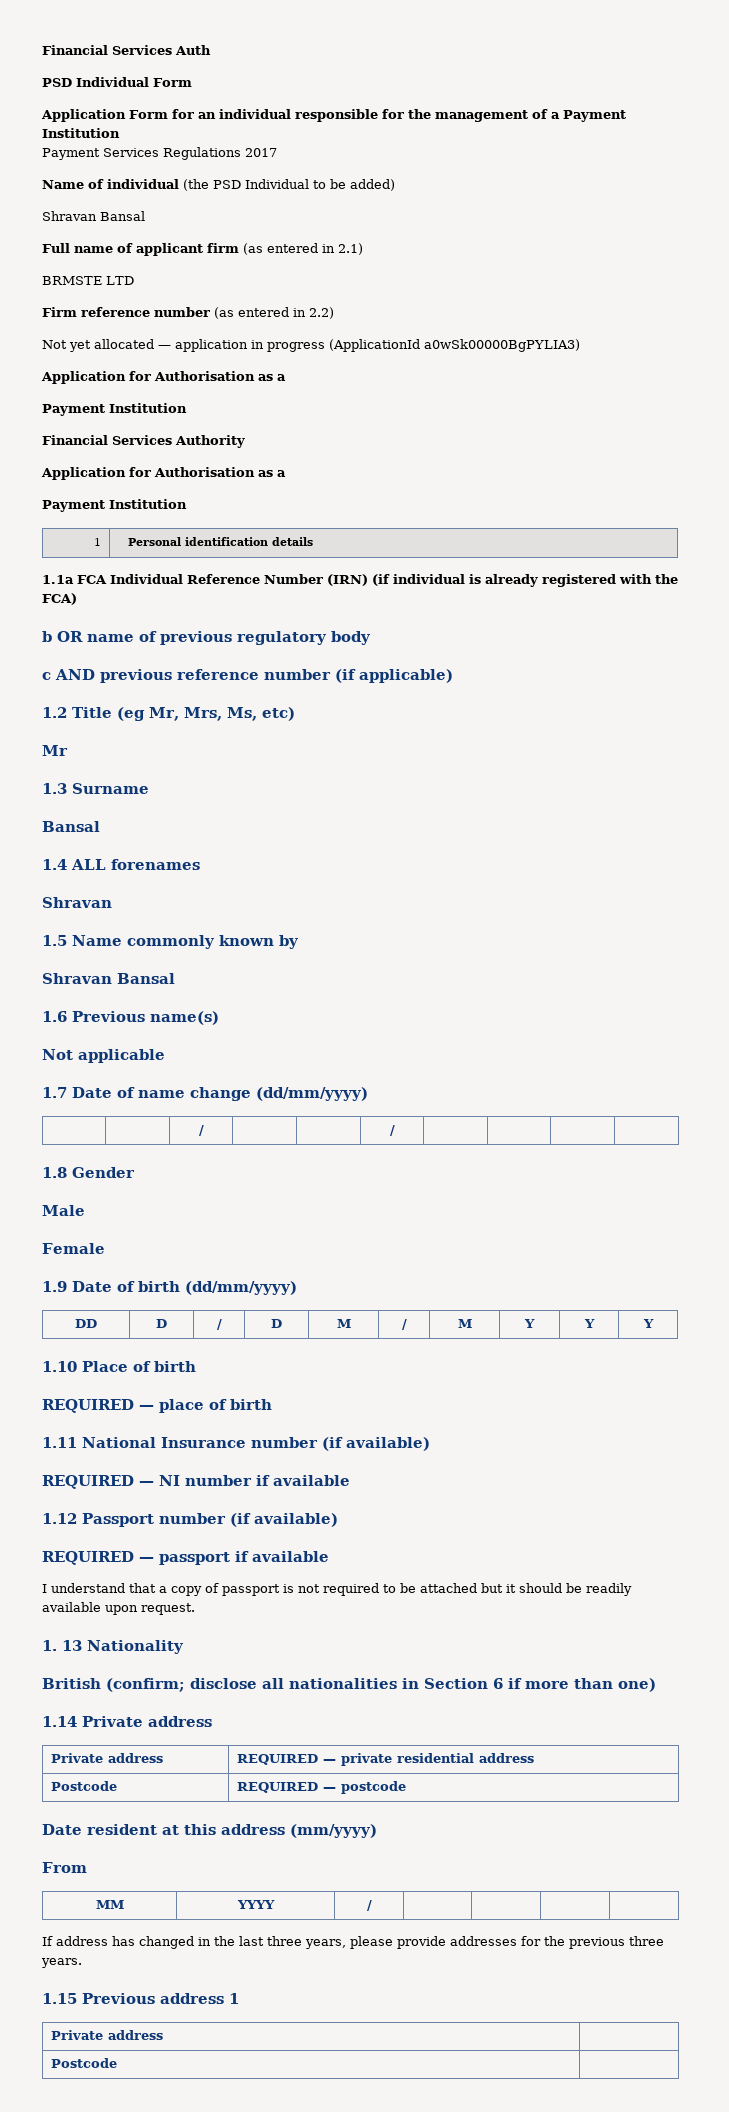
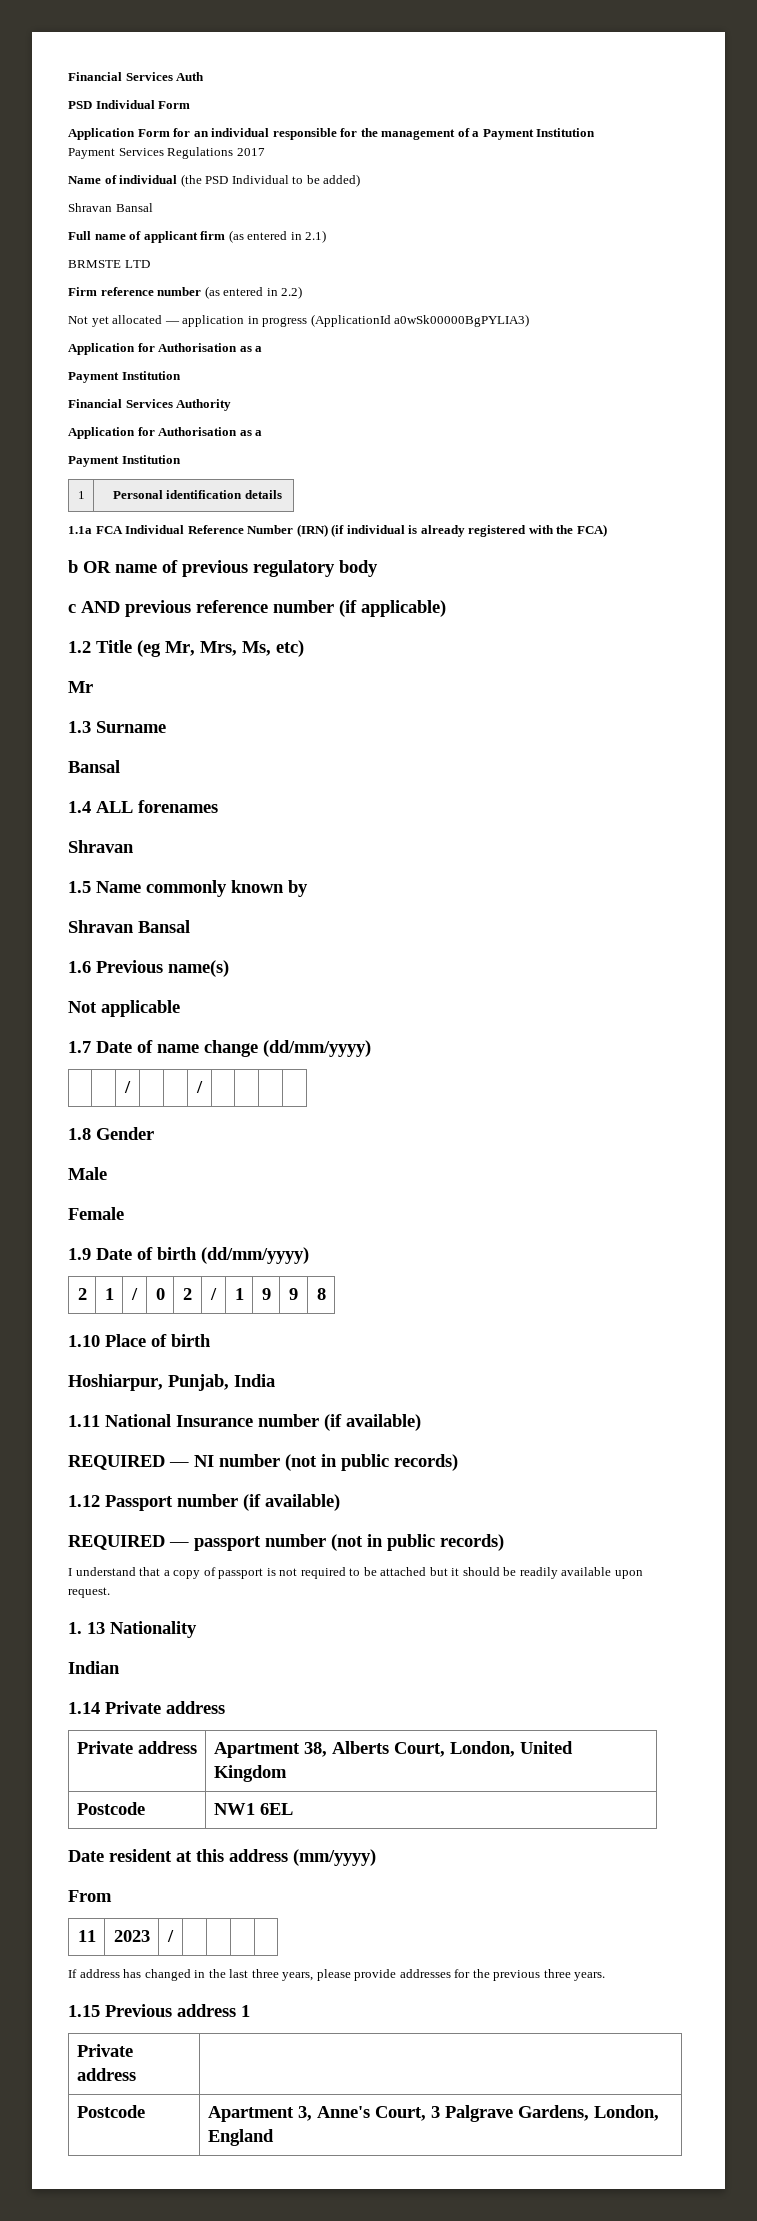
- DD | D | / | D | M | / | M | Y | Y | Y
+ 2 | 1 | / | 0 | 2 | / | 1 | 9 | 9 | 8
- REQUIRED — place of birth
+ Hoshiarpur, Punjab, India
- REQUIRED — NI number if available
+ REQUIRED — NI number (not in public records)
- REQUIRED — passport if available
+ REQUIRED — passport number (not in public records)
- British (confirm; disclose all nationalities in Section 6 if more than one)
+ Indian
- Private address | REQUIRED — private residential address
- Postcode | REQUIRED — postcode
+ Private address | Apartment 38, Alberts Court, London, United Kingdom
+ Postcode | NW1 6EL
- MM | YYYY | / | | | |
+ 11 | 2023 | / | | | |
  1.15 Previous address 1
  Private address |
- Postcode |
+ Postcode | Apartment 3, Anne's Court, 3 Palgrave Gardens, London, England

